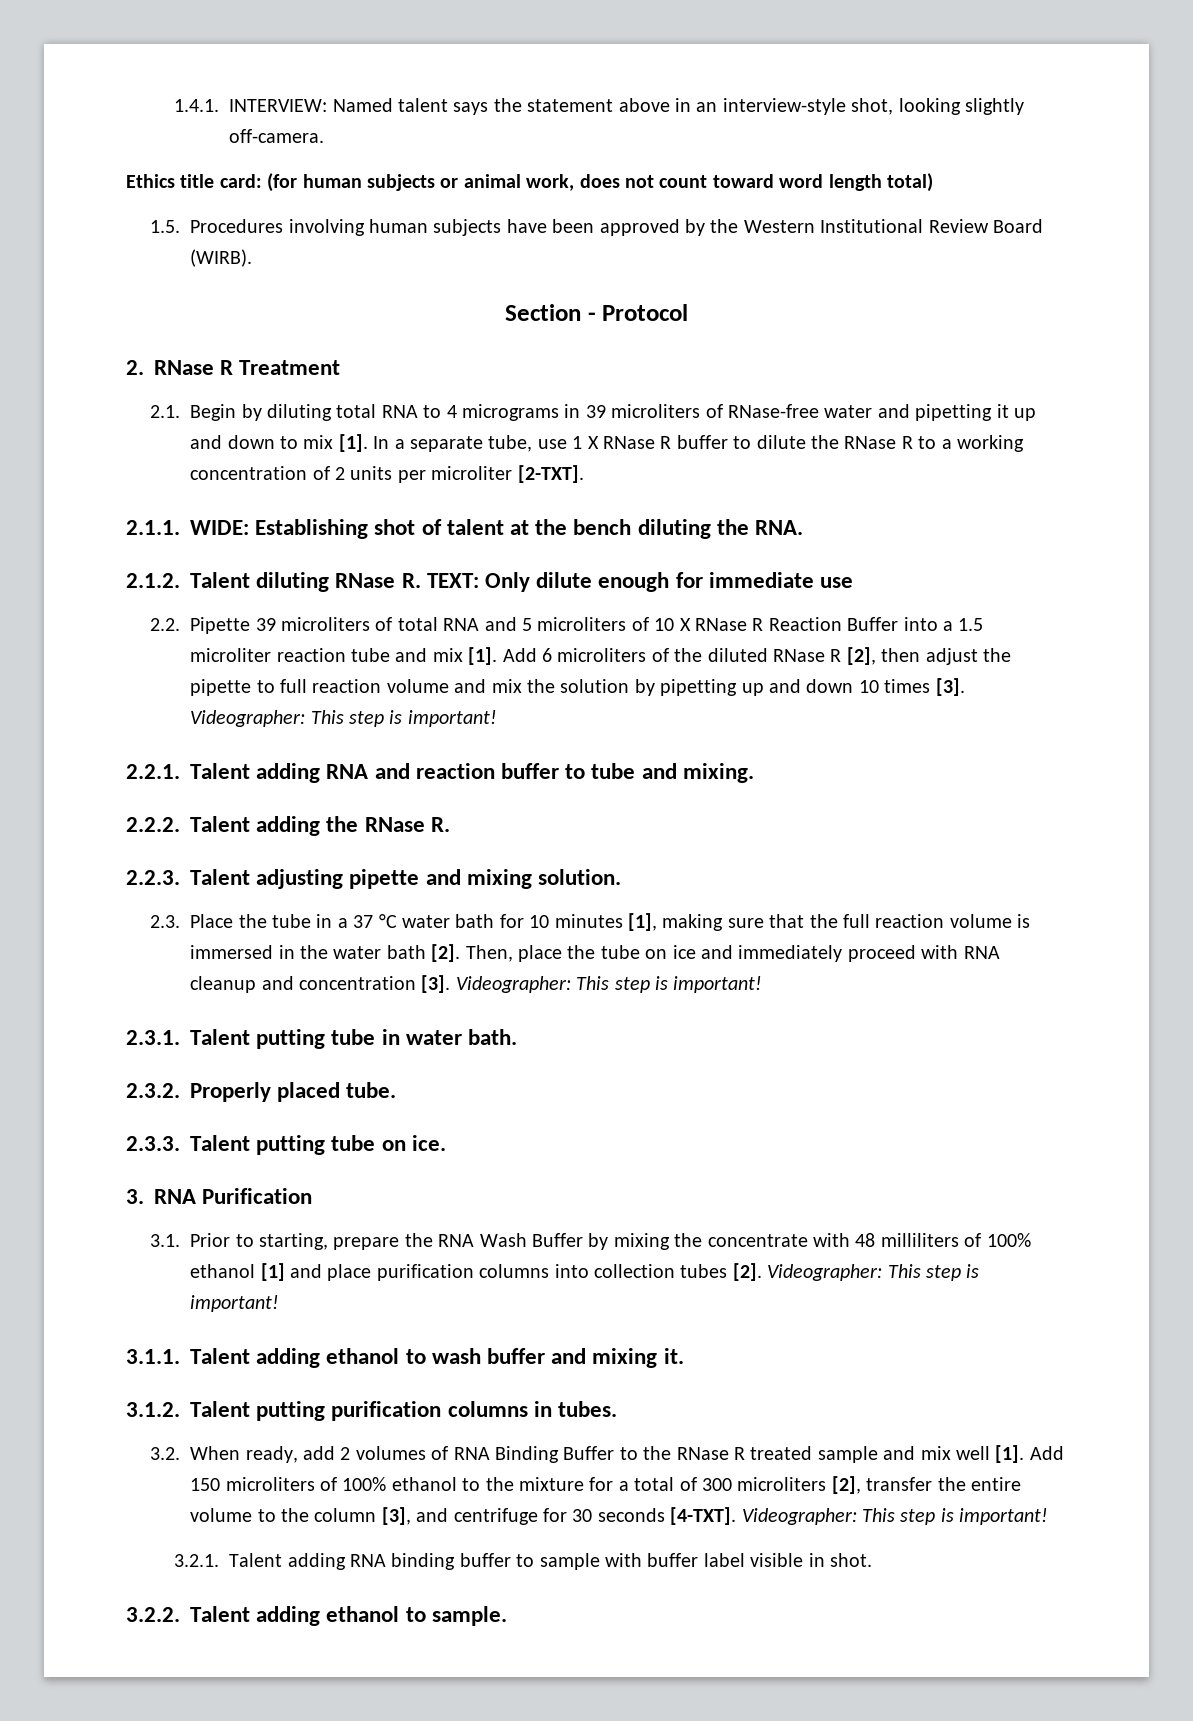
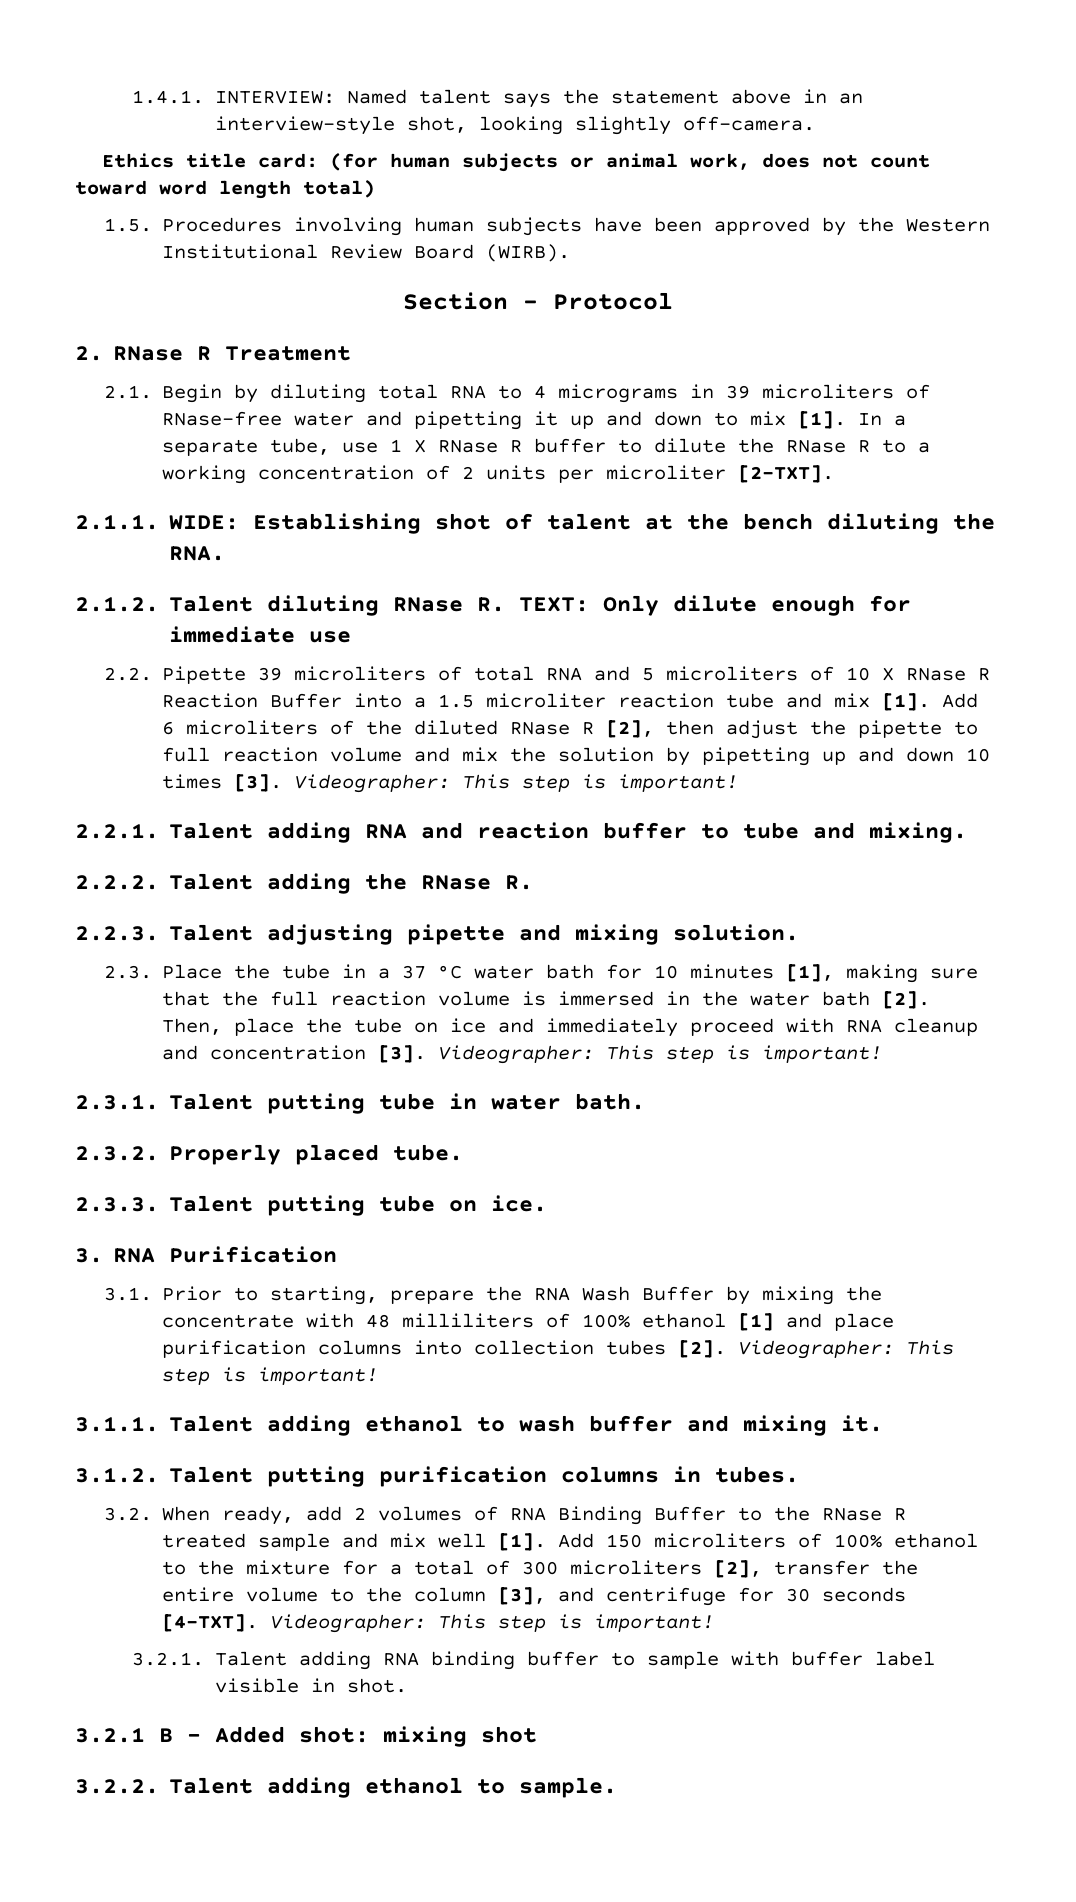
+ 3.2.1 B – Added shot: mixing shot

